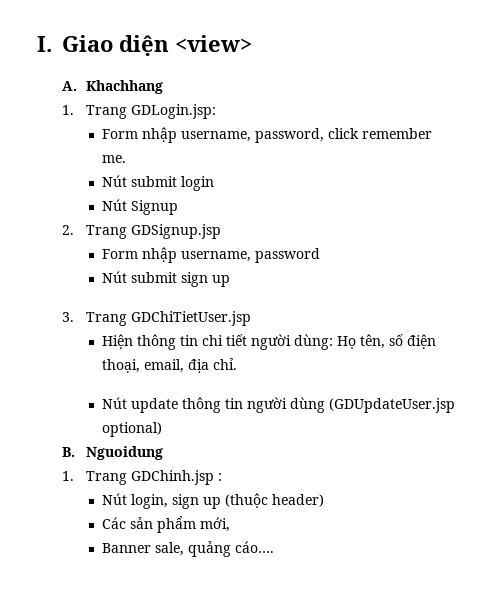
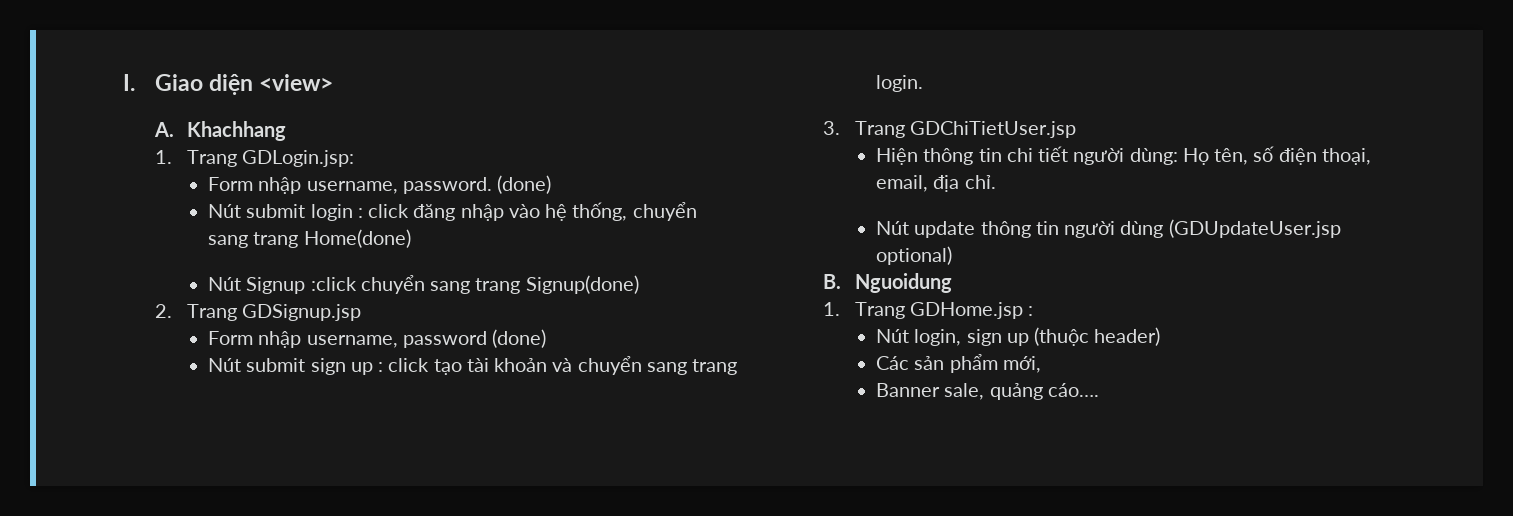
- Form nhập username, password, click remember me.
+ Form nhập username, password. (done)
- Nút submit login
- Nút Signup
+ Nút submit login : click đăng nhập vào hệ thống, chuyển sang trang Home(done)
+ Nút Signup :click chuyển sang trang Signup(done)
- Form nhập username, password
+ Form nhập username, password (done)
- Nút submit sign up
+ Nút submit sign up : click tạo tài khoản và chuyển sang trang login.
- 1. Trang GDChinh.jsp :
+ 1. Trang GDHome.jsp :

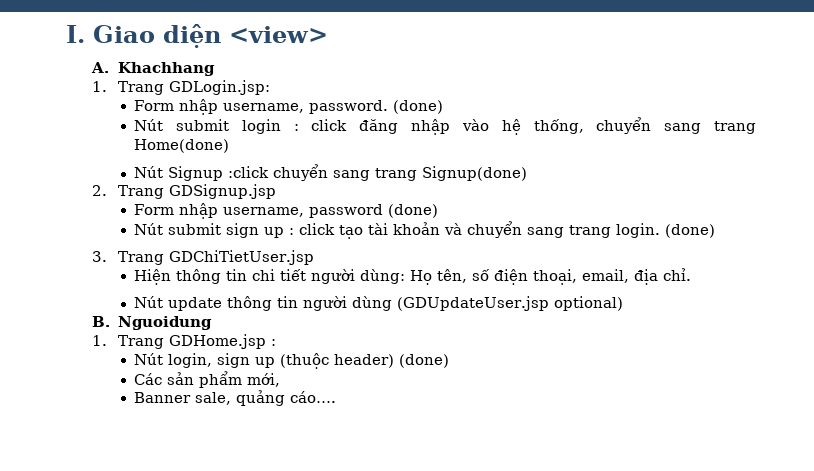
- Nút submit sign up : click tạo tài khoản và chuyển sang trang login.
+ Nút submit sign up : click tạo tài khoản và chuyển sang trang login. (done)
- Nút login, sign up (thuộc header)
+ Nút login, sign up (thuộc header) (done)

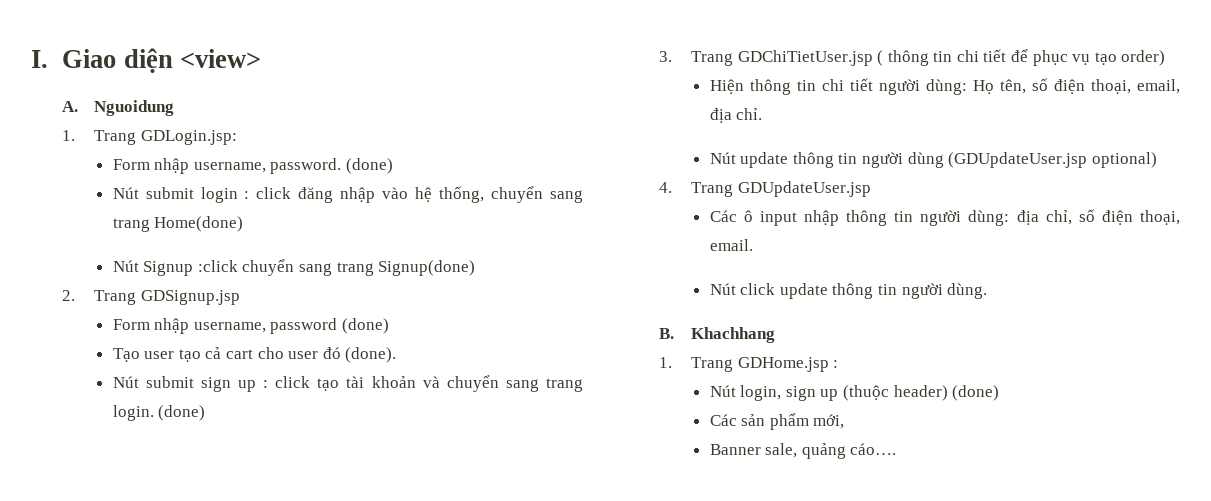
- A. Khachhang
+ A. Nguoidung
+ Tạo user tạo cả cart cho user đó (done).
- 3. Trang GDChiTietUser.jsp
+ 3. Trang GDChiTietUser.jsp ( thông tin chi tiết để phục vụ tạo order)
- B. Nguoidung
+ 4. Trang GDUpdateUser.jsp
+ Các ô input nhập thông tin người dùng: địa chỉ, số điện thoại, email.
+ Nút click update thông tin người dùng.
+ B. Khachhang

